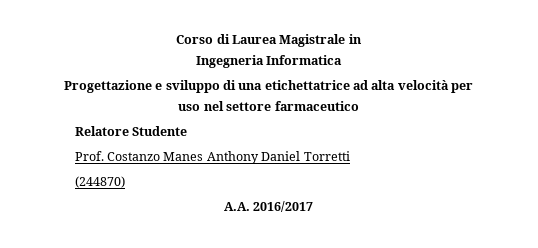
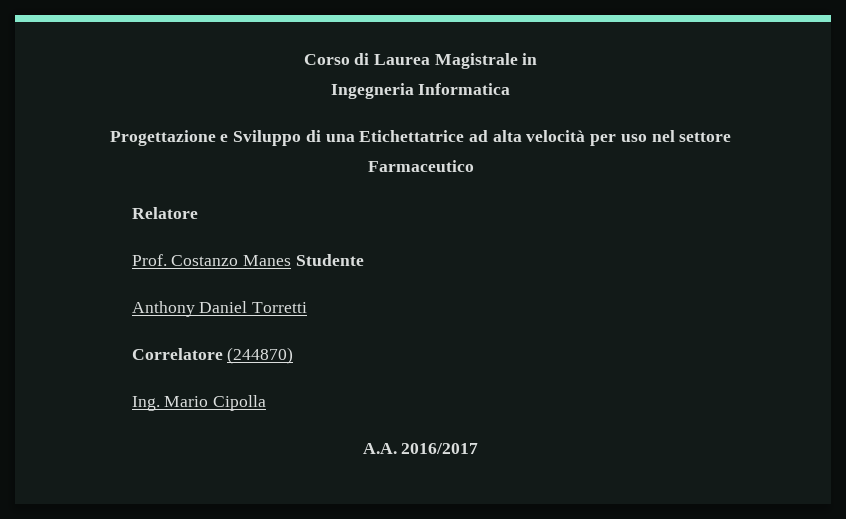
- Progettazione e sviluppo di una etichettatrice ad alta velocità per uso nel settore farmaceutico
+ Progettazione e Sviluppo di una Etichettatrice ad alta velocità per uso nel settore Farmaceutico
- Relatore Studente
+ Relatore
- Prof. Costanzo Manes Anthony Daniel Torretti
+ Prof. Costanzo Manes Studente
+ Anthony Daniel Torretti
- (244870)
+ Correlatore (244870)
+ Ing. Mario Cipolla

